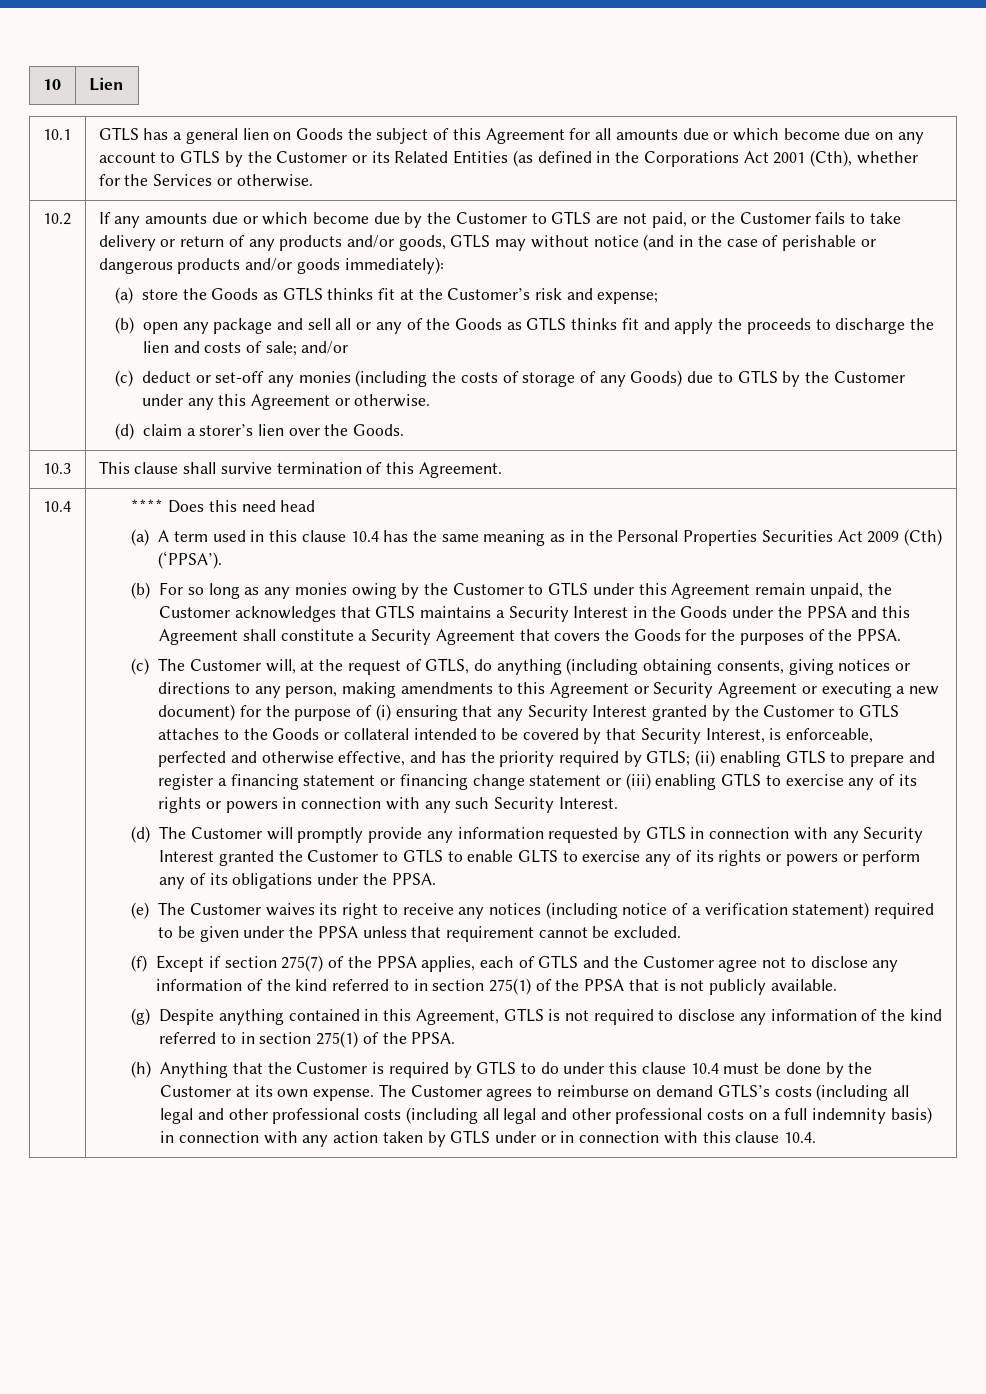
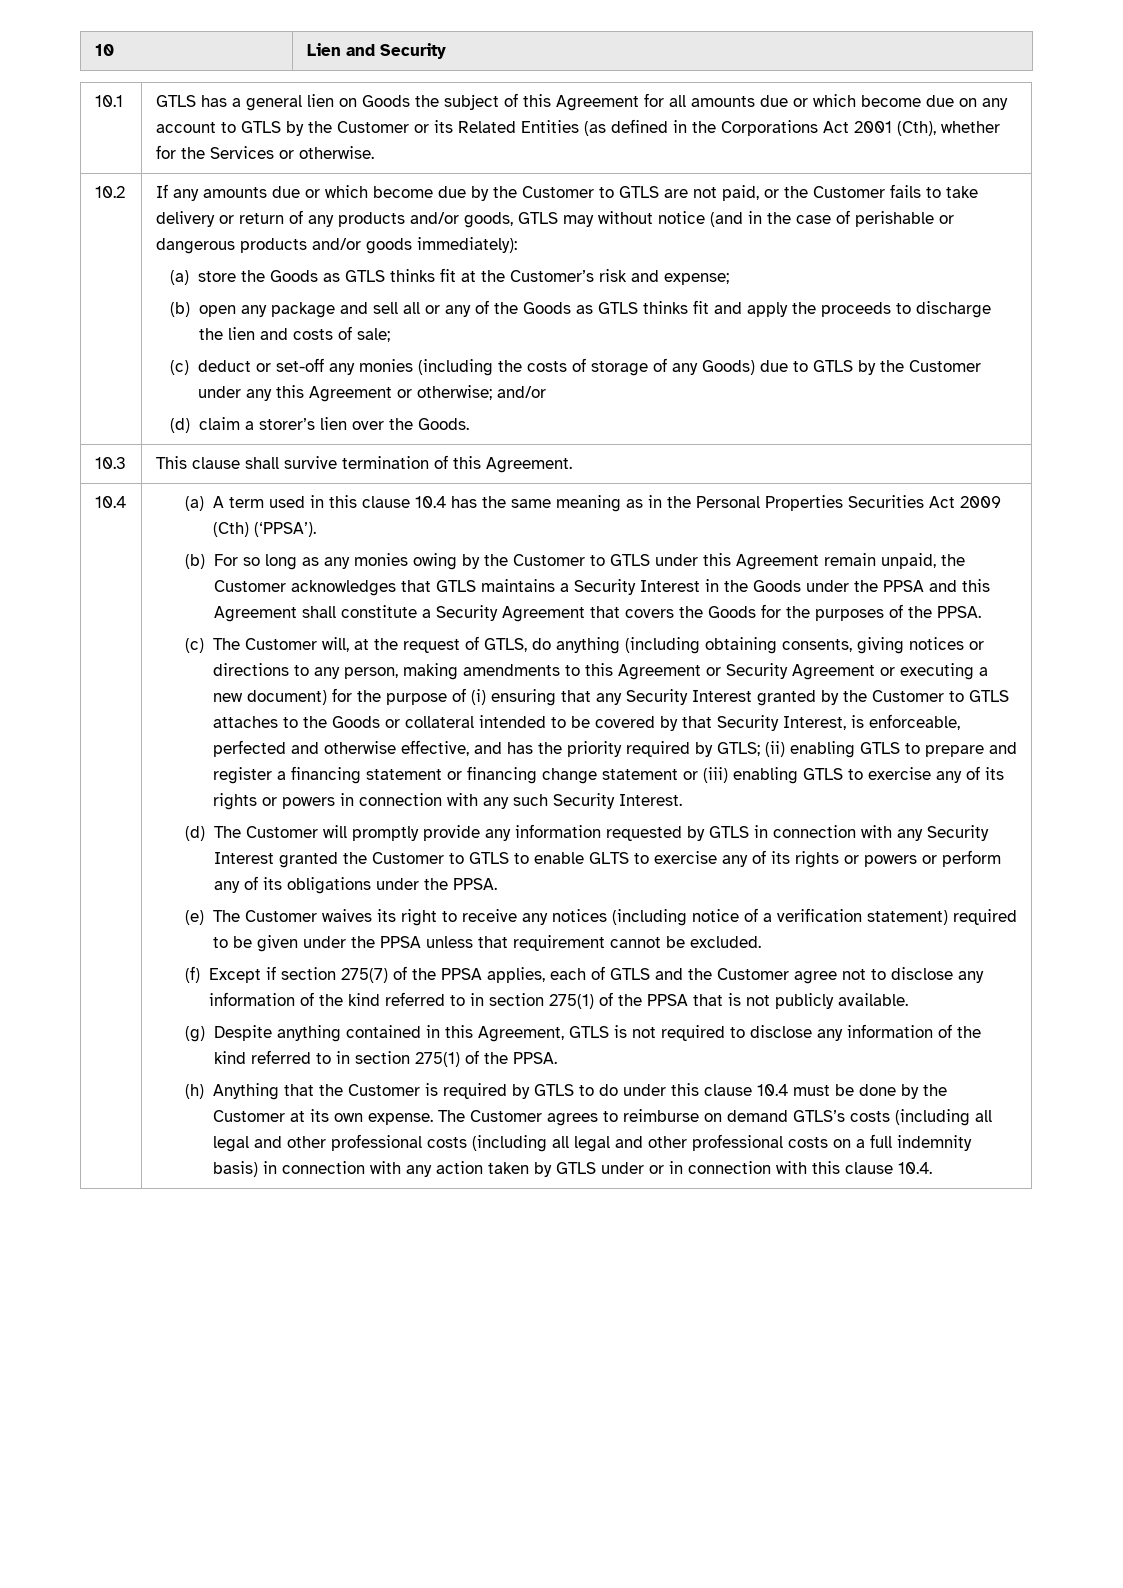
- 10 | Lien
+ 10 | Lien and Security
- (b) open any package and sell all or any of the Goods as GTLS thinks fit and apply the proceeds to discharge the lien and costs of sale; and/or
+ (b) open any package and sell all or any of the Goods as GTLS thinks fit and apply the proceeds to discharge the lien and costs of sale;
- (c) deduct or set-off any monies (including the costs of storage of any Goods) due to GTLS by the Customer under any this Agreement or otherwise.
+ (c) deduct or set-off any monies (including the costs of storage of any Goods) due to GTLS by the Customer under any this Agreement or otherwise; and/or
- **** Does this need head

